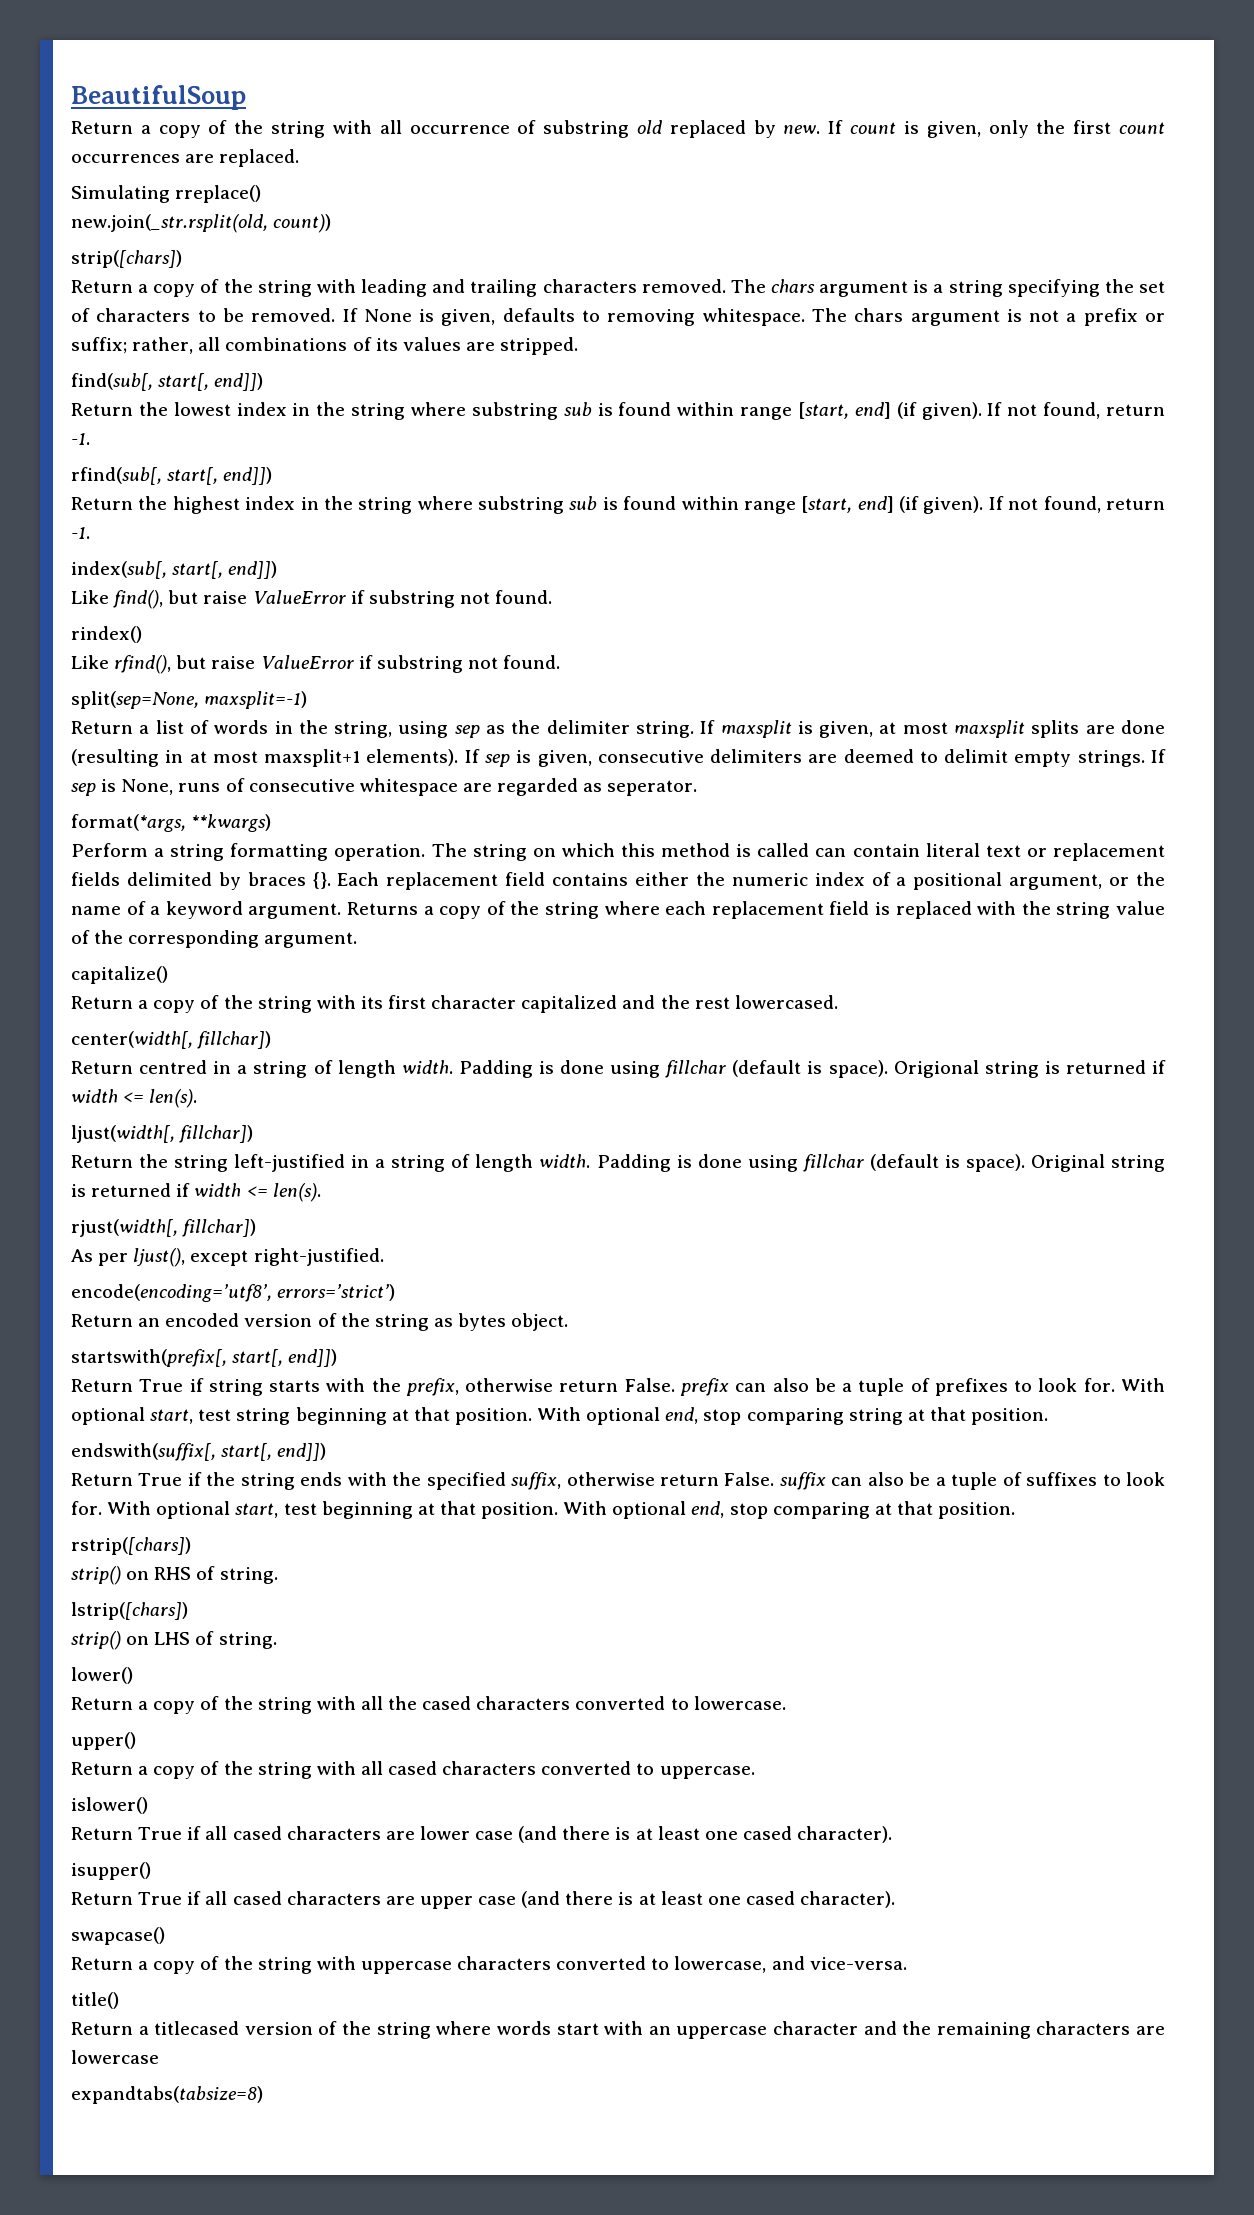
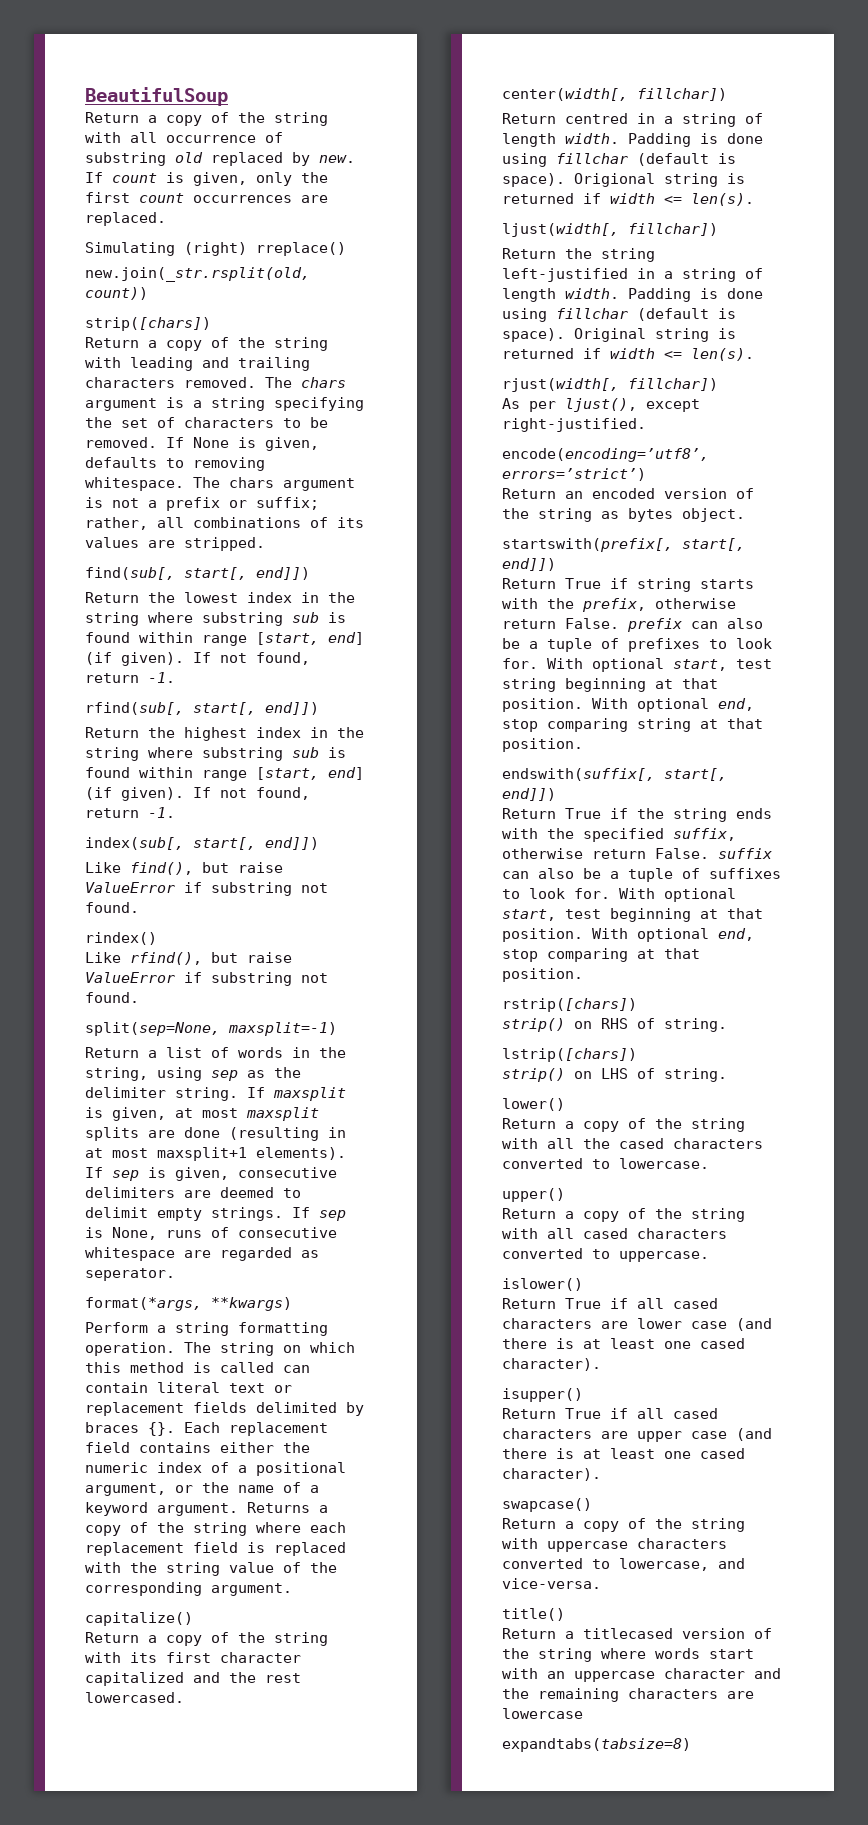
- Simulating rreplace()
+ Simulating (right) rreplace()

